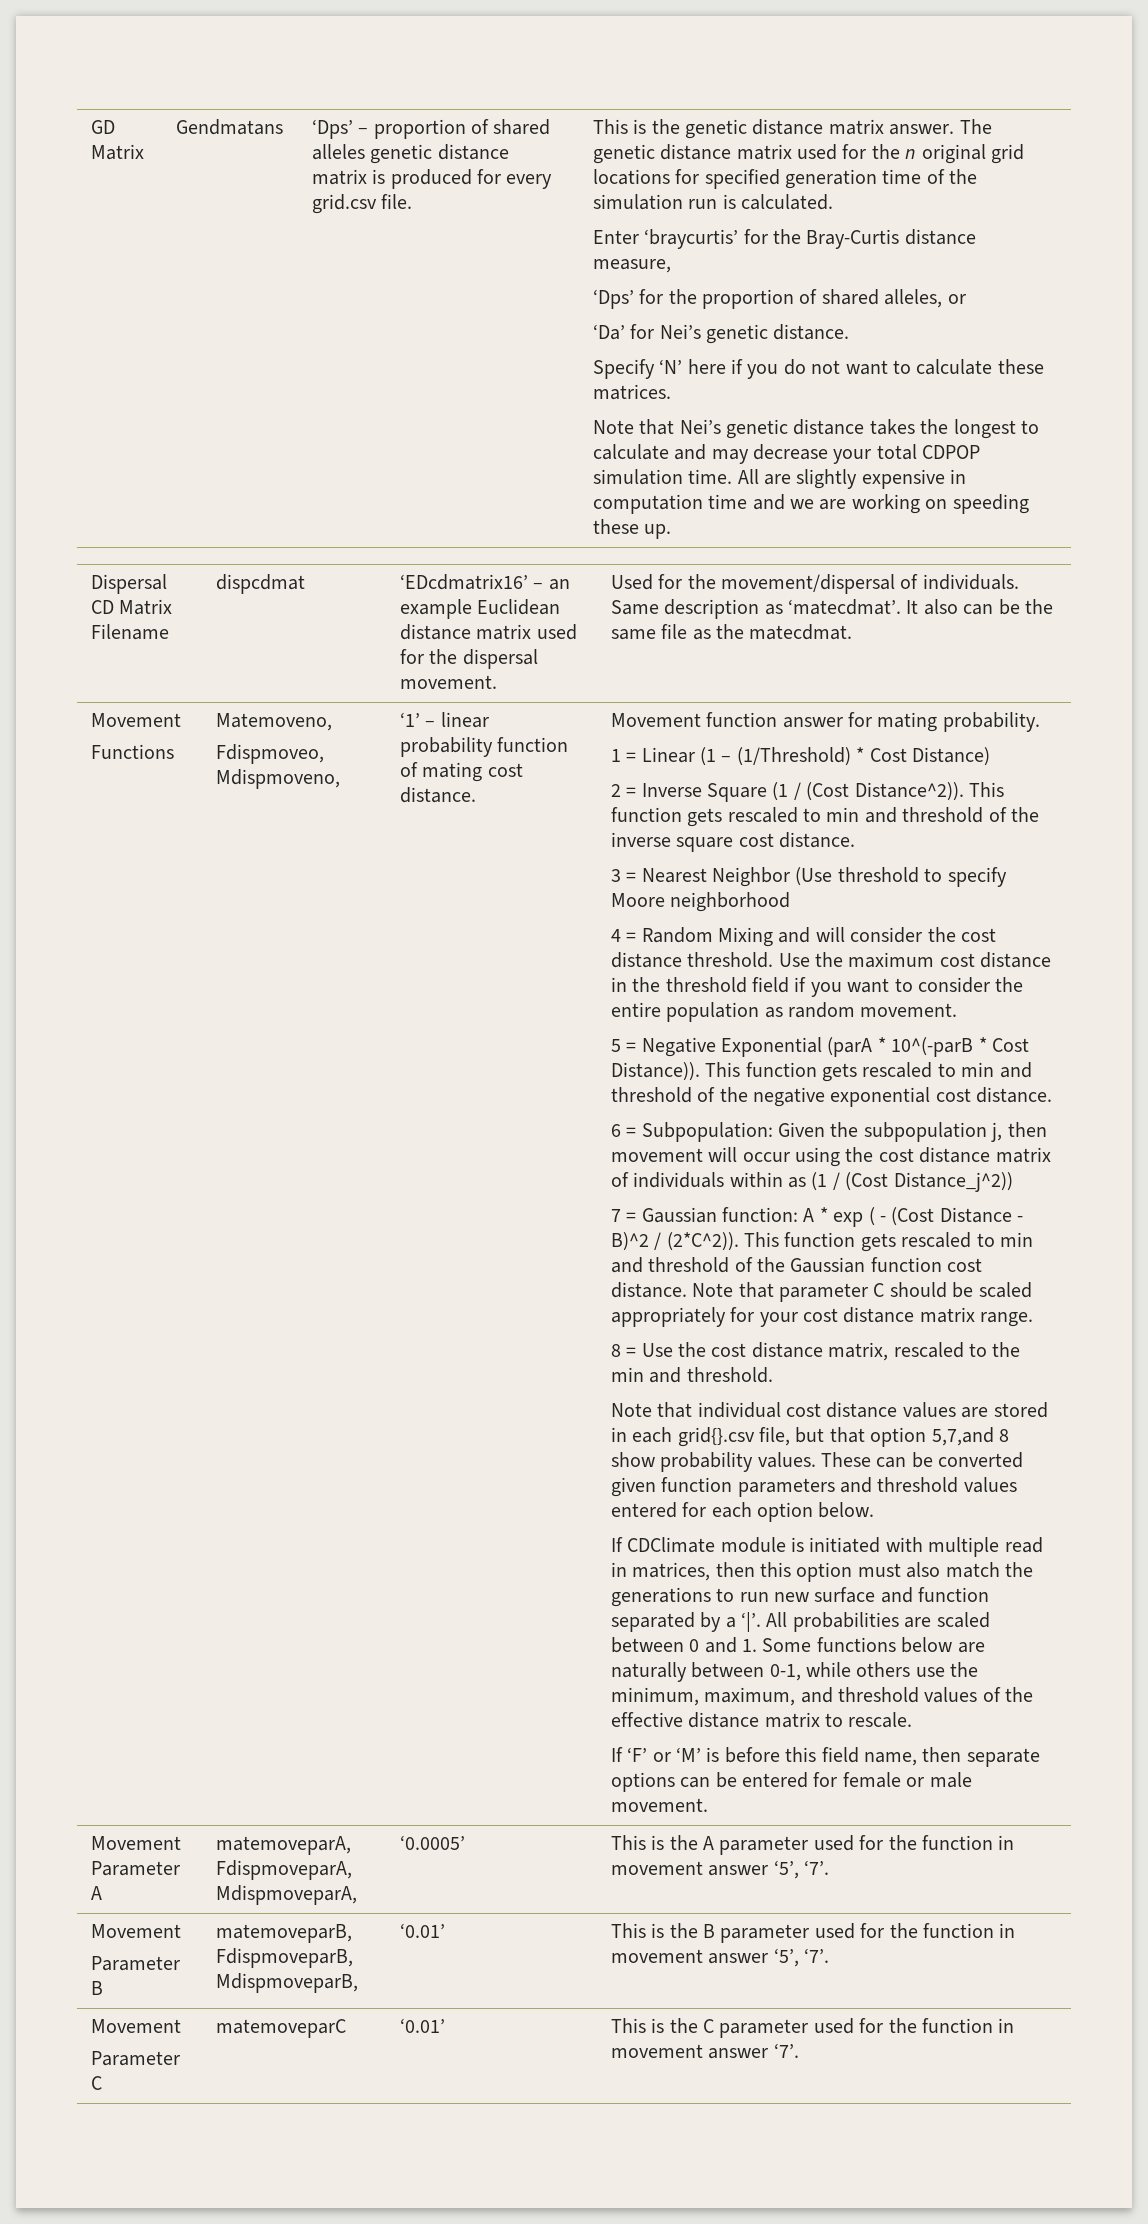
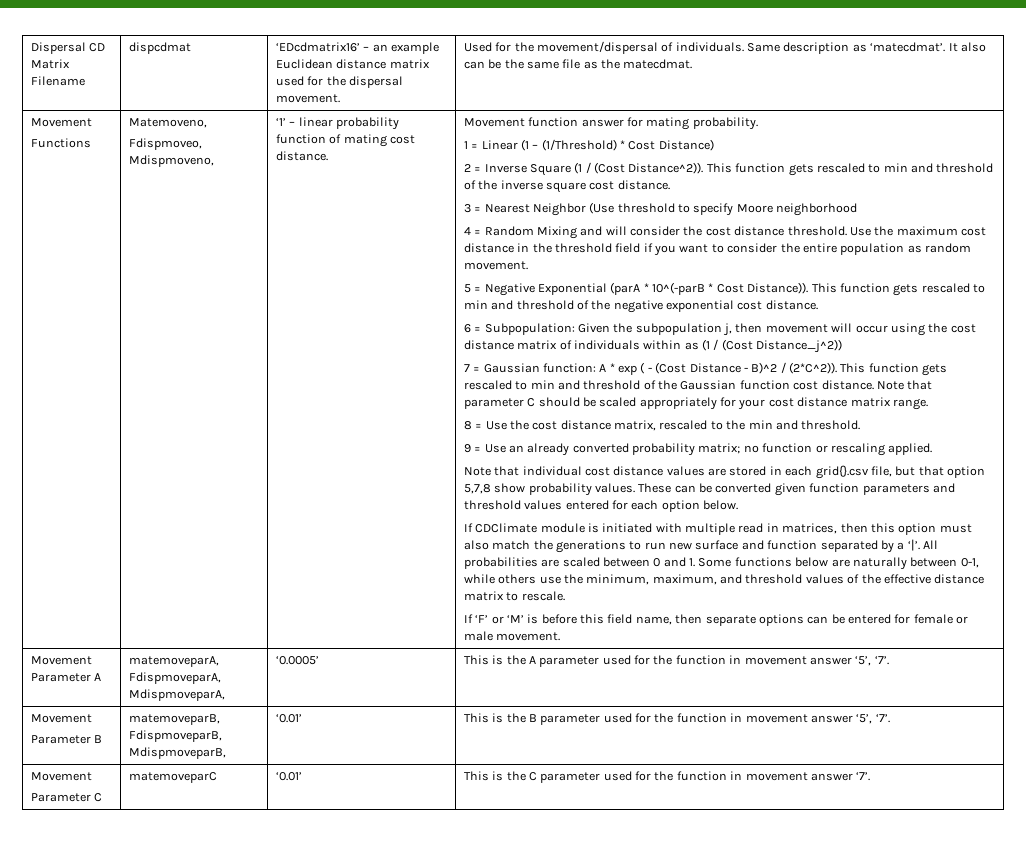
- GD Matrix | Gendmatans | ‘Dps’ – proportion of shared alleles genetic distance matrix is produced for every grid.csv file. | This is the genetic distance matrix answer. The genetic distance matrix used for the n original grid locations for specified generation time of the simulation run is calculated.
- Enter ‘braycurtis’ for the Bray-Curtis distance measure,
- ‘Dps’ for the proportion of shared alleles, or
- ‘Da’ for Nei’s genetic distance.
- Specify ‘N’ here if you do not want to calculate these matrices.
- Note that Nei’s genetic distance takes the longest to calculate and may decrease your total CDPOP simulation time. All are slightly expensive in computation time and we are working on speeding these up.
+ 9 = Use an already converted probability matrix; no function or rescaling applied.
- Note that individual cost distance values are stored in each grid{}.csv file, but that option 5,7,and 8 show probability values.
+ Note that individual cost distance values are stored in each grid{}.csv file, but that option 5,7,8 show probability values.

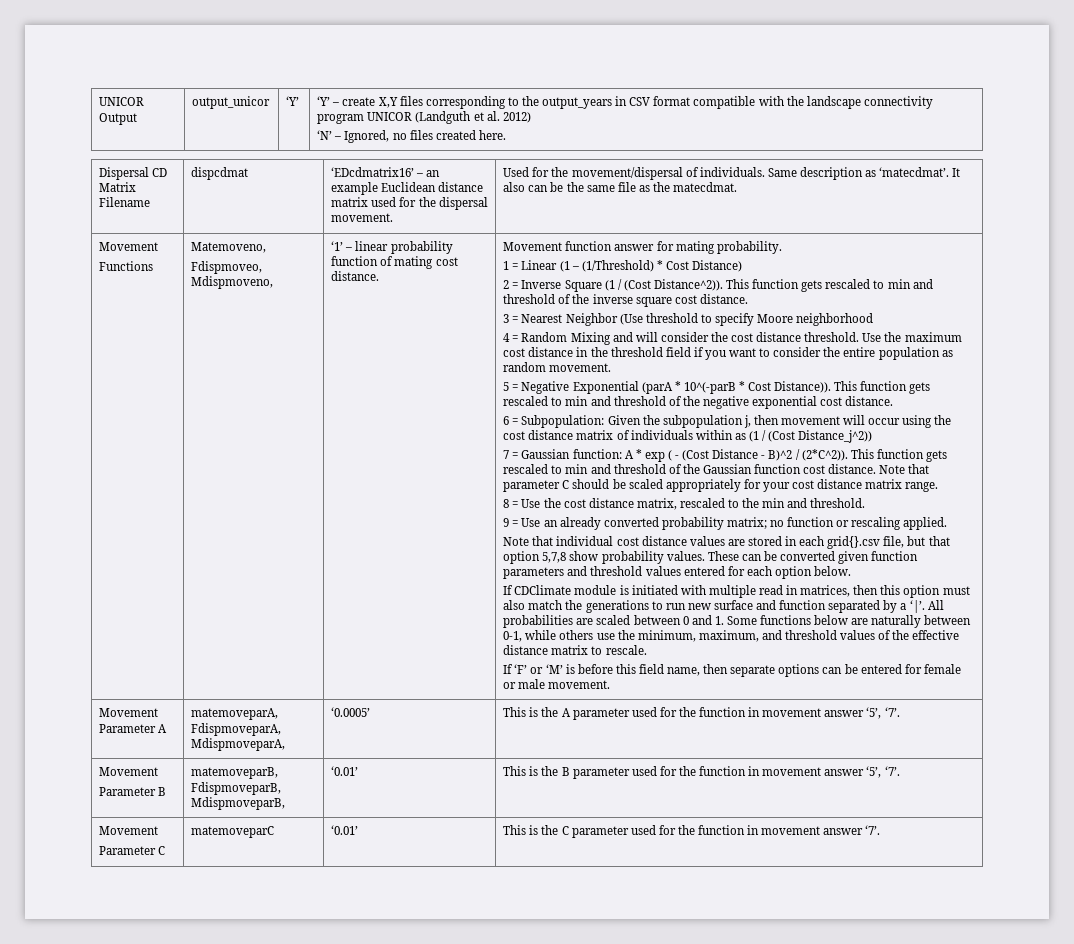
+ UNICOR Output | output_unicor | ‘Y’ | ‘Y’ – create X,Y files corresponding to the output_years in CSV format compatible with the landscape connectivity program UNICOR (Landguth et al. 2012)
+ ‘N’ – Ignored, no files created here.

